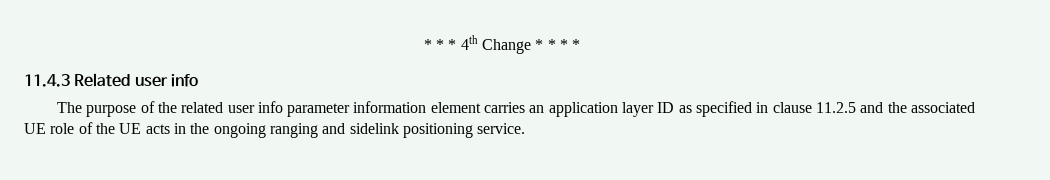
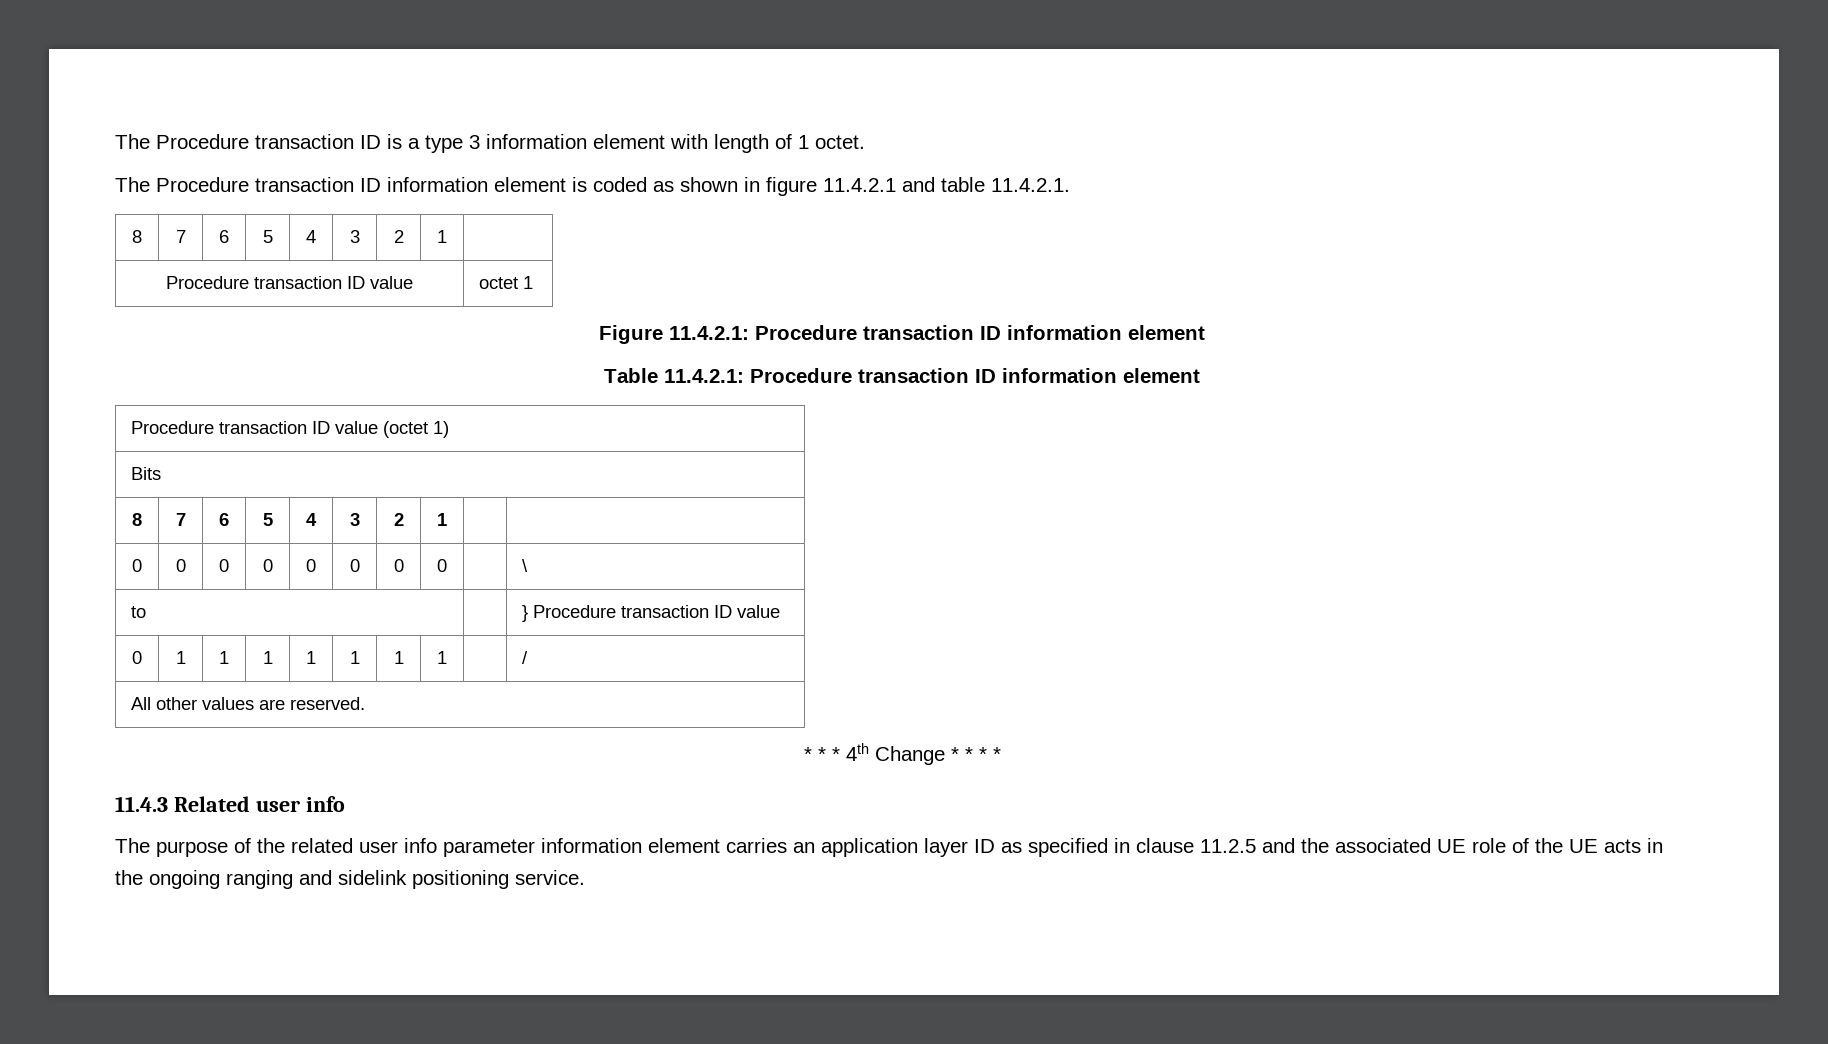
+ The Procedure transaction ID is a type 3 information element with length of 1 octet.
+ The Procedure transaction ID information element is coded as shown in figure 11.4.2.1 and table 11.4.2.1.
+ 8 | 7 | 6 | 5 | 4 | 3 | 2 | 1 |
+ Procedure transaction ID value | octet 1
+ Figure 11.4.2.1: Procedure transaction ID information element
+ Table 11.4.2.1: Procedure transaction ID information element
+ Procedure transaction ID value (octet 1)
+ Bits
+ 8 | 7 | 6 | 5 | 4 | 3 | 2 | 1 | |
+ 0 | 0 | 0 | 0 | 0 | 0 | 0 | 0 | | \
+ to | | } Procedure transaction ID value
+ 0 | 1 | 1 | 1 | 1 | 1 | 1 | 1 | | /
+ All other values are reserved.

